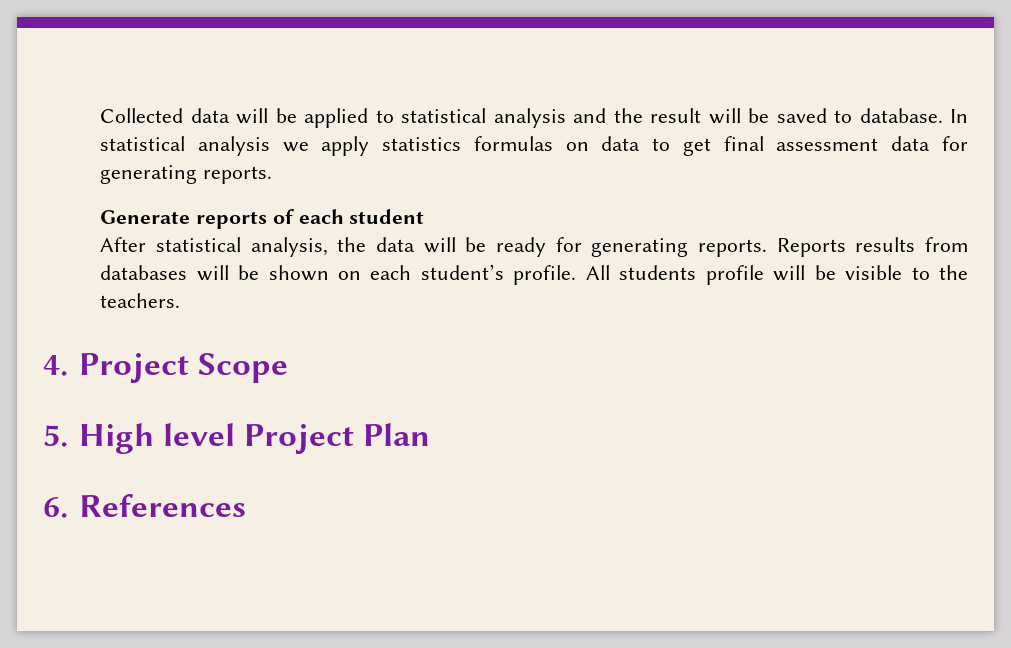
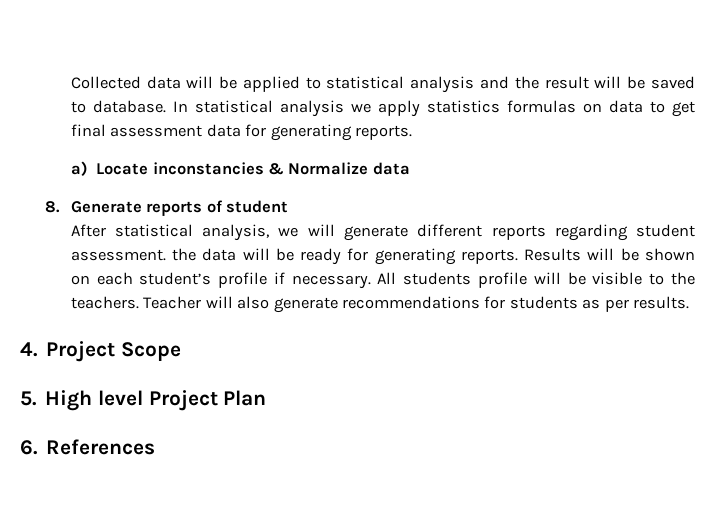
- Generate reports of each student
+ a) Locate inconstancies & Normalize data
+ 8. Generate reports of student
- After statistical analysis, the data will be ready for generating reports.
+ After statistical analysis, we will generate different reports regarding student assessment. the data will be ready for generating reports.
- Reports results from databases will be shown on each student’s profile.
+ Results will be shown on each student’s profile if necessary.
+ Teacher will also generate recommendations for students as per results.

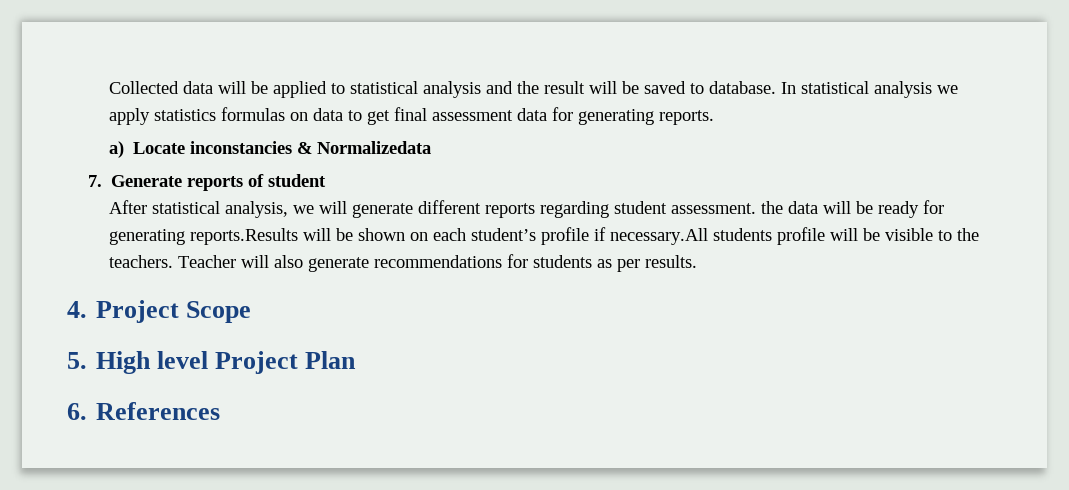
- a) Locate inconstancies & Normalize data
- 8. Generate reports of student
+ a) Locate inconstancies & Normalizedata
+ 7. Generate reports of student
- After statistical analysis, we will generate different reports regarding student assessment. the data will be ready for generating reports. Results will be shown on each student’s profile if necessary. All students profile will be visible to the teachers.
+ After statistical analysis, we will generate different reports regarding student assessment. the data will be ready for generating reports.Results will be shown on each student’s profile if necessary.All students profile will be visible to the teachers.

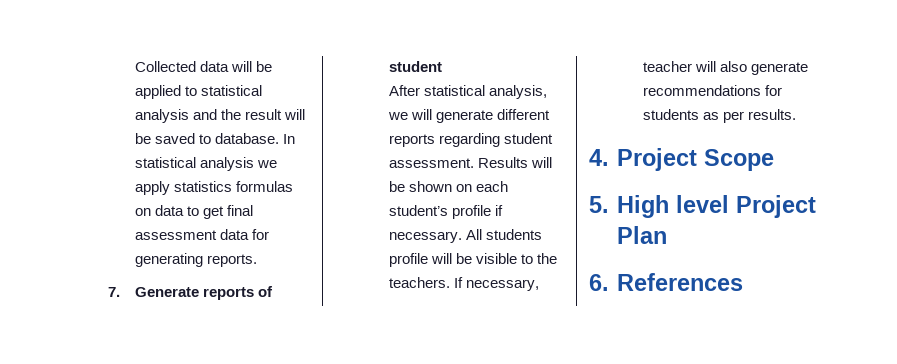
- a) Locate inconstancies & Normalizedata
- After statistical analysis, we will generate different reports regarding student assessment. the data will be ready for generating reports.Results will be shown on each student’s profile if necessary.All students profile will be visible to the teachers.
+ After statistical analysis, we will generate different reports regarding student assessment. Results will be shown on each student’s profile if necessary. All students profile will be visible to the teachers.
- Teacher will also generate recommendations for students as per results.
+ If necessary, teacher will also generate recommendations for students as per results.

